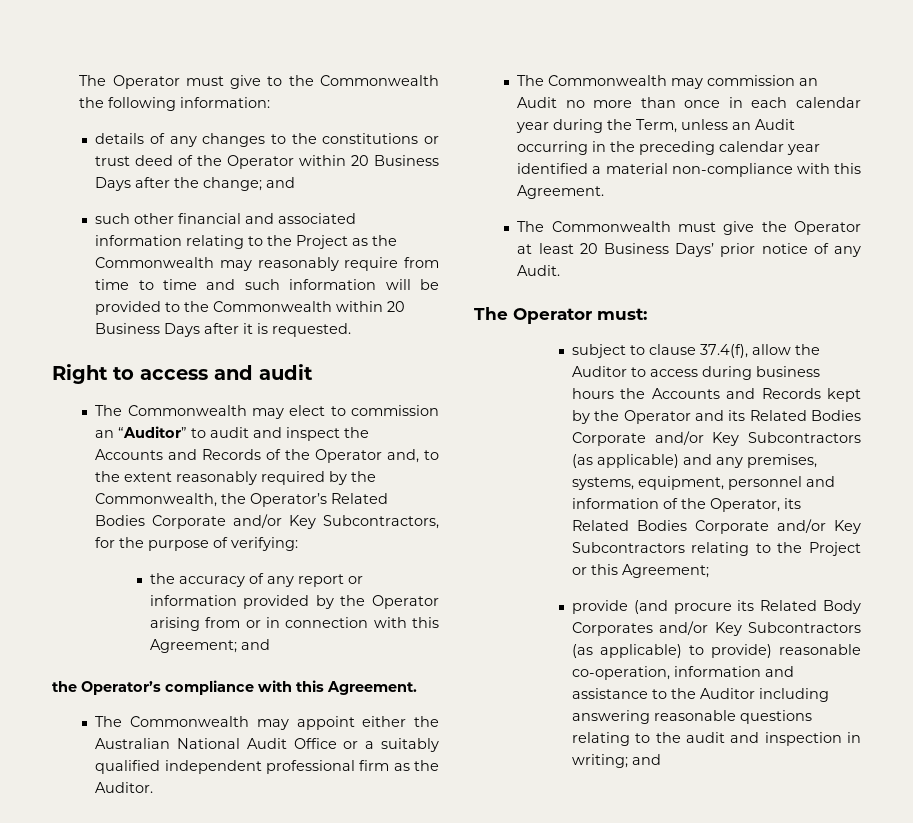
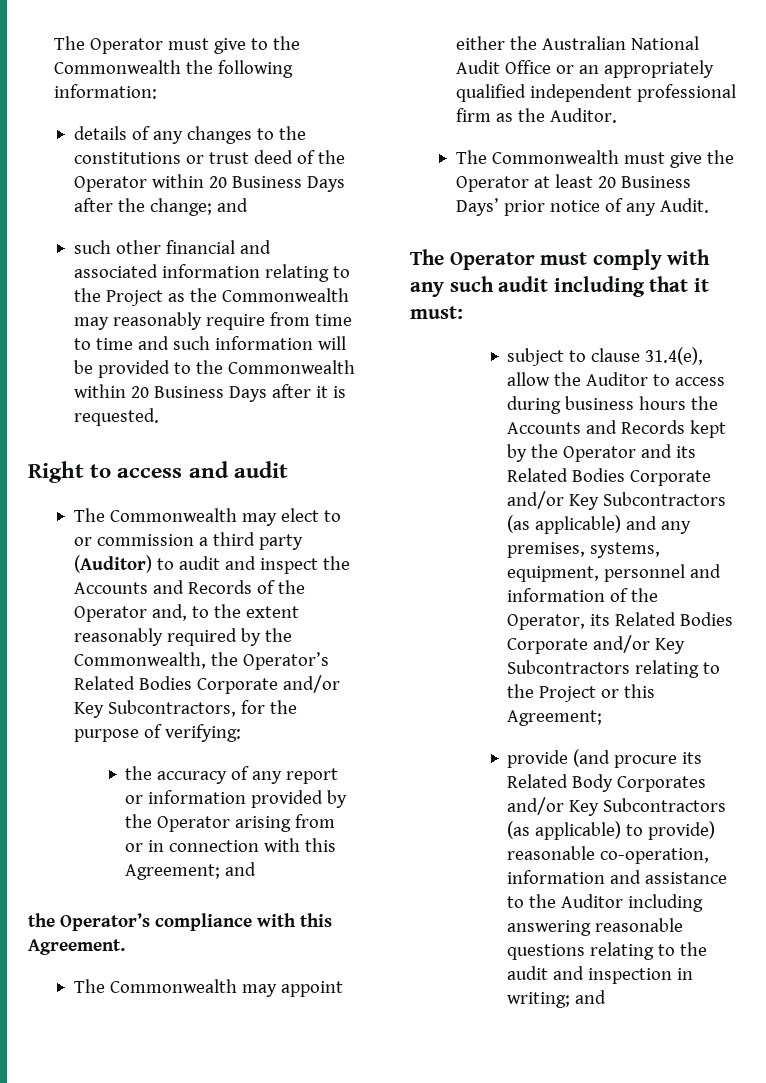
- The Commonwealth may elect to commission an “Auditor” to audit and inspect the Accounts and Records of the Operator and, to the extent reasonably required by the Commonwealth, the Operator’s Related Bodies Corporate and/or Key Subcontractors, for the purpose of verifying:
+ The Commonwealth may elect to or commission a third party (Auditor) to audit and inspect the Accounts and Records of the Operator and, to the extent reasonably required by the Commonwealth, the Operator’s Related Bodies Corporate and/or Key Subcontractors, for the purpose of verifying:
- The Commonwealth may appoint either the Australian National Audit Office or a suitably qualified independent professional firm as the Auditor.
+ The Commonwealth may appoint either the Australian National Audit Office or an appropriately qualified independent professional firm as the Auditor.
- The Commonwealth may commission an Audit no more than once in each calendar year during the Term, unless an Audit occurring in the preceding calendar year identified a material non-compliance with this Agreement.
- The Operator must:
+ The Operator must comply with any such audit including that it must:
- subject to clause 37.4(f), allow the Auditor to access during business hours the Accounts and Records kept by the Operator and its Related Bodies Corporate and/or Key Subcontractors (as applicable) and any premises, systems, equipment, personnel and information of the Operator, its Related Bodies Corporate and/or Key Subcontractors relating to the Project or this Agreement;
+ subject to clause 31.4(e), allow the Auditor to access during business hours the Accounts and Records kept by the Operator and its Related Bodies Corporate and/or Key Subcontractors (as applicable) and any premises, systems, equipment, personnel and information of the Operator, its Related Bodies Corporate and/or Key Subcontractors relating to the Project or this Agreement;

